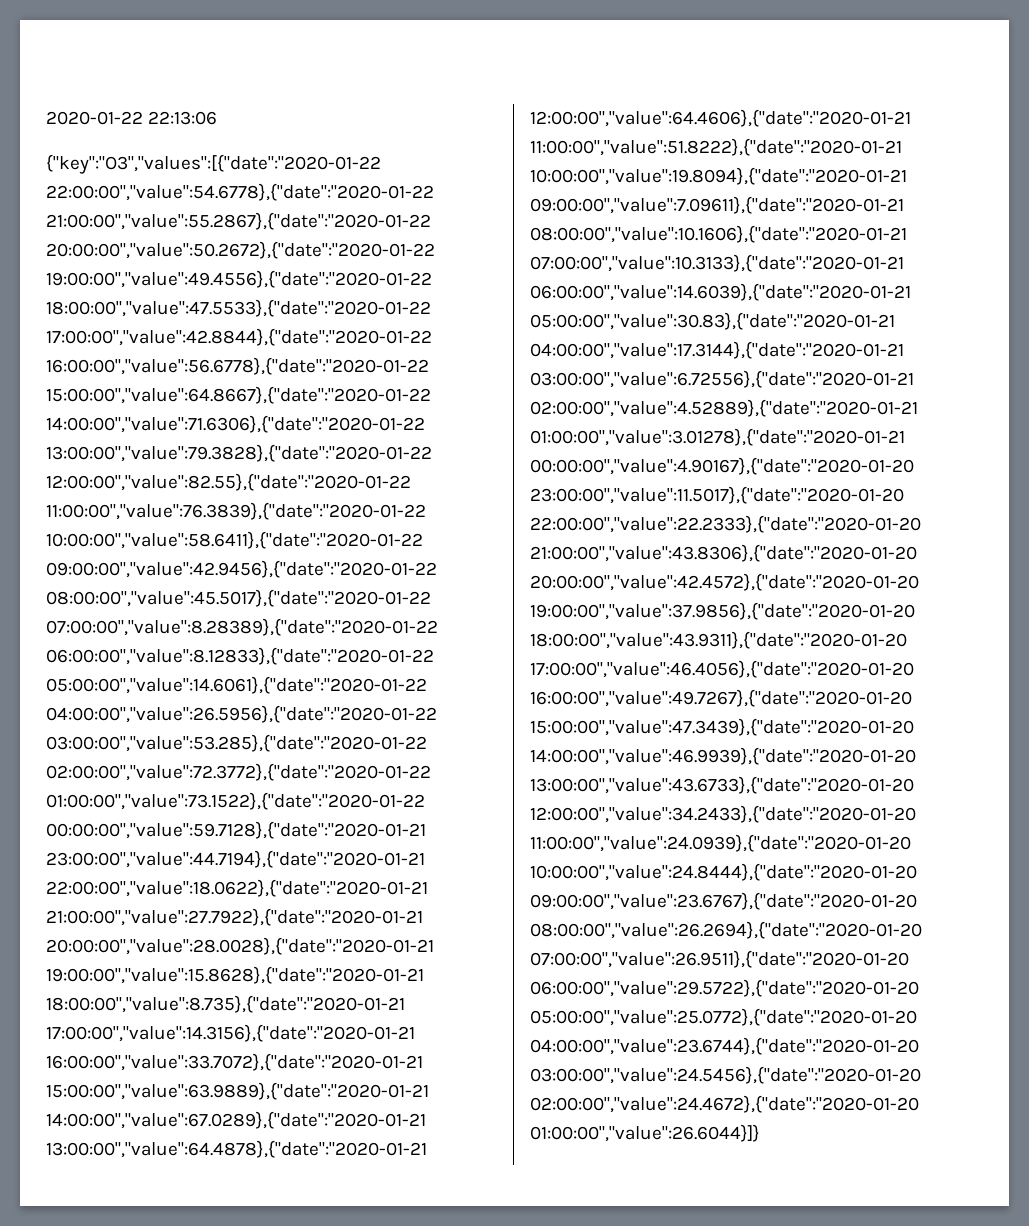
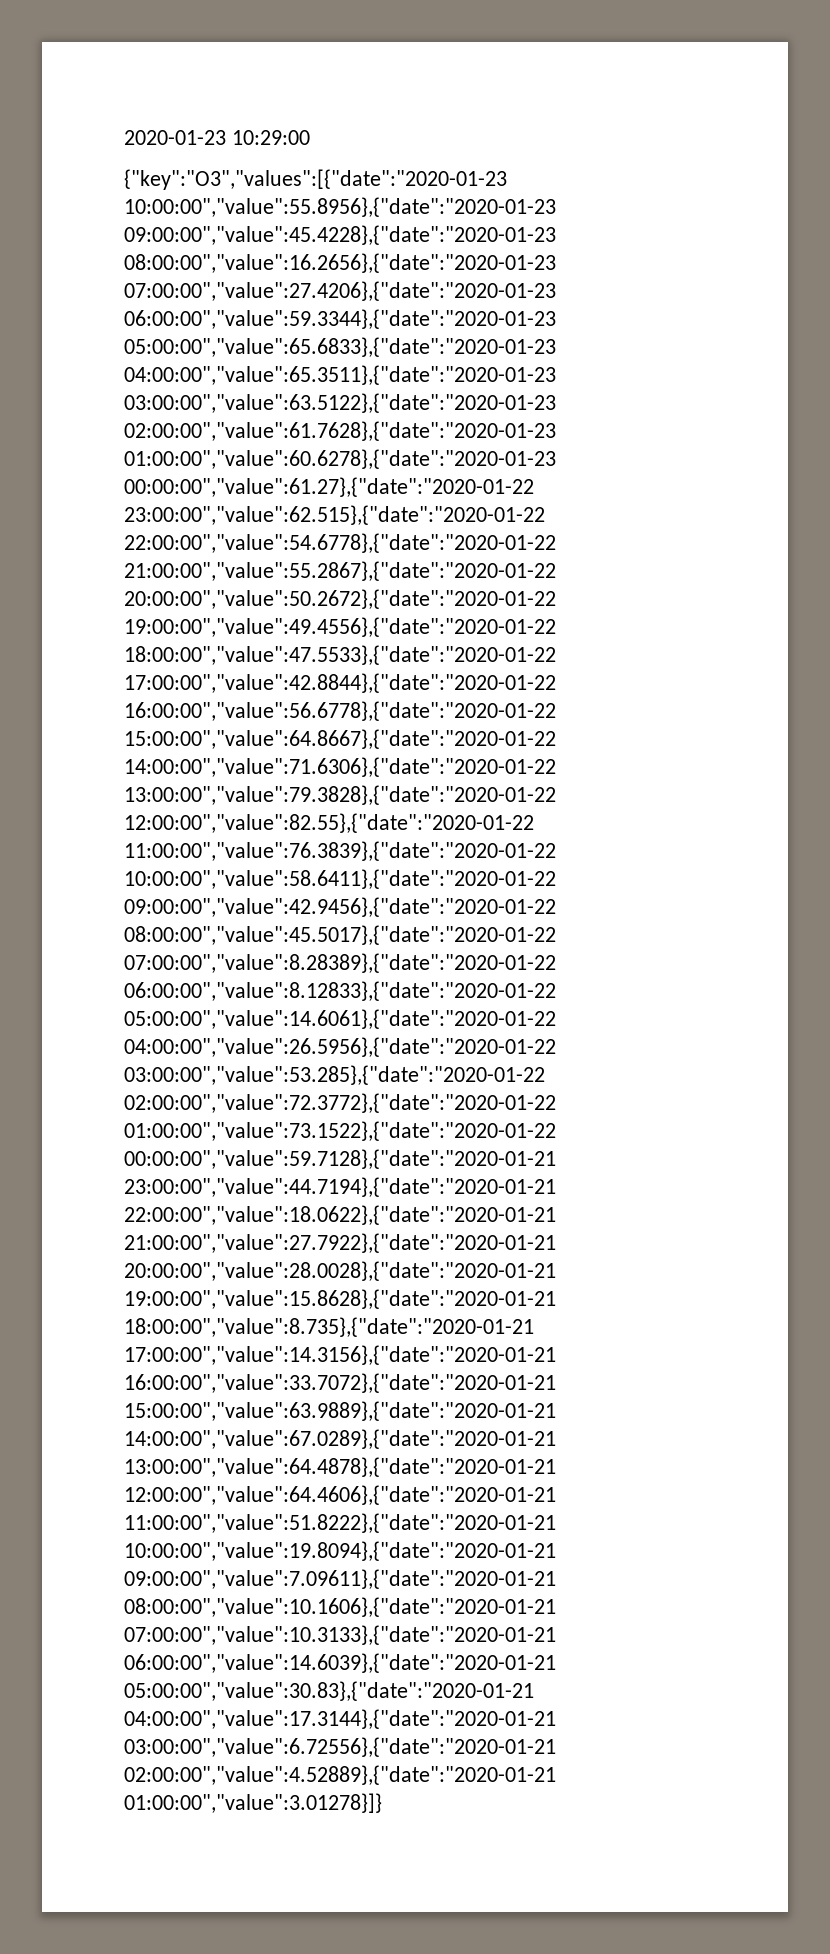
- 2020-01-22 22:13:06
- {"key":"O3","values":[{"date":"2020-01-22 22:00:00","value":54.6778},{"date":"2020-01-22 21:00:00","value":55.2867},{"date":"2020-01-22 20:00:00","value":50.2672},{"date":"2020-01-22 19:00:00","value":49.4556},{"date":"2020-01-22 18:00:00","value":47.5533},{"date":"2020-01-22 17:00:00","value":42.8844},{"date":"2020-01-22 16:00:00","value":56.6778},{"date":"2020-01-22 15:00:00","value":64.8667},{"date":"2020-01-22 14:00:00","value":71.6306},{"date":"2020-01-22 13:00:00","value":79.3828},{"date":"2020-01-22 12:00:00","value":82.55},{"date":"2020-01-22 11:00:00","value":76.3839},{"date":"2020-01-22 10:00:00","value":58.6411},{"date":"2020-01-22 09:00:00","value":42.9456},{"date":"2020-01-22 08:00:00","value":45.5017},{"date":"2020-01-22 07:00:00","value":8.28389},{"date":"2020-01-22 06:00:00","value":8.12833},{"date":"2020-01-22 05:00:00","value":14.6061},{"date":"2020-01-22 04:00:00","value":26.5956},{"date":"2020-01-22 03:00:00","value":53.285},{"date":"2020-01-22 02:00:00","value":72.3772},{"date":"2020-01-22 01:00:00","value":73.1522},{"date":"2020-01-22 00:00:00","value":59.7128},{"date":"2020-01-21 23:00:00","value":44.7194},{"date":"2020-01-21 22:00:00","value":18.0622},{"date":"2020-01-21 21:00:00","value":27.7922},{"date":"2020-01-21 20:00:00","value":28.0028},{"date":"2020-01-21 19:00:00","value":15.8628},{"date":"2020-01-21 18:00:00","value":8.735},{"date":"2020-01-21 17:00:00","value":14.3156},{"date":"2020-01-21 16:00:00","value":33.7072},{"date":"2020-01-21 15:00:00","value":63.9889},{"date":"2020-01-21 14:00:00","value":67.0289},{"date":"2020-01-21 13:00:00","value":64.4878},{"date":"2020-01-21 12:00:00","value":64.4606},{"date":"2020-01-21 11:00:00","value":51.8222},{"date":"2020-01-21 10:00:00","value":19.8094},{"date":"2020-01-21 09:00:00","value":7.09611},{"date":"2020-01-21 08:00:00","value":10.1606},{"date":"2020-01-21 07:00:00","value":10.3133},{"date":"2020-01-21 06:00:00","value":14.6039},{"date":"2020-01-21 05:00:00","value":30.83},{"date":"2020-01-21 04:00:00","value":17.3144},{"date":"2020-01-21 03:00:00","value":6.72556},{"date":"2020-01-21 02:00:00","value":4.52889},{"date":"2020-01-21 01:00:00","value":3.01278},{"date":"2020-01-21 00:00:00","value":4.90167},{"date":"2020-01-20 23:00:00","value":11.5017},{"date":"2020-01-20 22:00:00","value":22.2333},{"date":"2020-01-20 21:00:00","value":43.8306},{"date":"2020-01-20 20:00:00","value":42.4572},{"date":"2020-01-20 19:00:00","value":37.9856},{"date":"2020-01-20 18:00:00","value":43.9311},{"date":"2020-01-20 17:00:00","value":46.4056},{"date":"2020-01-20 16:00:00","value":49.7267},{"date":"2020-01-20 15:00:00","value":47.3439},{"date":"2020-01-20 14:00:00","value":46.9939},{"date":"2020-01-20 13:00:00","value":43.6733},{"date":"2020-01-20 12:00:00","value":34.2433},{"date":"2020-01-20 11:00:00","value":24.0939},{"date":"2020-01-20 10:00:00","value":24.8444},{"date":"2020-01-20 09:00:00","value":23.6767},{"date":"2020-01-20 08:00:00","value":26.2694},{"date":"2020-01-20 07:00:00","value":26.9511},{"date":"2020-01-20 06:00:00","value":29.5722},{"date":"2020-01-20 05:00:00","value":25.0772},{"date":"2020-01-20 04:00:00","value":23.6744},{"date":"2020-01-20 03:00:00","value":24.5456},{"date":"2020-01-20 02:00:00","value":24.4672},{"date":"2020-01-20 01:00:00","value":26.6044}]}
+ 2020-01-23 10:29:00
+ {"key":"O3","values":[{"date":"2020-01-23 10:00:00","value":55.8956},{"date":"2020-01-23 09:00:00","value":45.4228},{"date":"2020-01-23 08:00:00","value":16.2656},{"date":"2020-01-23 07:00:00","value":27.4206},{"date":"2020-01-23 06:00:00","value":59.3344},{"date":"2020-01-23 05:00:00","value":65.6833},{"date":"2020-01-23 04:00:00","value":65.3511},{"date":"2020-01-23 03:00:00","value":63.5122},{"date":"2020-01-23 02:00:00","value":61.7628},{"date":"2020-01-23 01:00:00","value":60.6278},{"date":"2020-01-23 00:00:00","value":61.27},{"date":"2020-01-22 23:00:00","value":62.515},{"date":"2020-01-22 22:00:00","value":54.6778},{"date":"2020-01-22 21:00:00","value":55.2867},{"date":"2020-01-22 20:00:00","value":50.2672},{"date":"2020-01-22 19:00:00","value":49.4556},{"date":"2020-01-22 18:00:00","value":47.5533},{"date":"2020-01-22 17:00:00","value":42.8844},{"date":"2020-01-22 16:00:00","value":56.6778},{"date":"2020-01-22 15:00:00","value":64.8667},{"date":"2020-01-22 14:00:00","value":71.6306},{"date":"2020-01-22 13:00:00","value":79.3828},{"date":"2020-01-22 12:00:00","value":82.55},{"date":"2020-01-22 11:00:00","value":76.3839},{"date":"2020-01-22 10:00:00","value":58.6411},{"date":"2020-01-22 09:00:00","value":42.9456},{"date":"2020-01-22 08:00:00","value":45.5017},{"date":"2020-01-22 07:00:00","value":8.28389},{"date":"2020-01-22 06:00:00","value":8.12833},{"date":"2020-01-22 05:00:00","value":14.6061},{"date":"2020-01-22 04:00:00","value":26.5956},{"date":"2020-01-22 03:00:00","value":53.285},{"date":"2020-01-22 02:00:00","value":72.3772},{"date":"2020-01-22 01:00:00","value":73.1522},{"date":"2020-01-22 00:00:00","value":59.7128},{"date":"2020-01-21 23:00:00","value":44.7194},{"date":"2020-01-21 22:00:00","value":18.0622},{"date":"2020-01-21 21:00:00","value":27.7922},{"date":"2020-01-21 20:00:00","value":28.0028},{"date":"2020-01-21 19:00:00","value":15.8628},{"date":"2020-01-21 18:00:00","value":8.735},{"date":"2020-01-21 17:00:00","value":14.3156},{"date":"2020-01-21 16:00:00","value":33.7072},{"date":"2020-01-21 15:00:00","value":63.9889},{"date":"2020-01-21 14:00:00","value":67.0289},{"date":"2020-01-21 13:00:00","value":64.4878},{"date":"2020-01-21 12:00:00","value":64.4606},{"date":"2020-01-21 11:00:00","value":51.8222},{"date":"2020-01-21 10:00:00","value":19.8094},{"date":"2020-01-21 09:00:00","value":7.09611},{"date":"2020-01-21 08:00:00","value":10.1606},{"date":"2020-01-21 07:00:00","value":10.3133},{"date":"2020-01-21 06:00:00","value":14.6039},{"date":"2020-01-21 05:00:00","value":30.83},{"date":"2020-01-21 04:00:00","value":17.3144},{"date":"2020-01-21 03:00:00","value":6.72556},{"date":"2020-01-21 02:00:00","value":4.52889},{"date":"2020-01-21 01:00:00","value":3.01278}]}

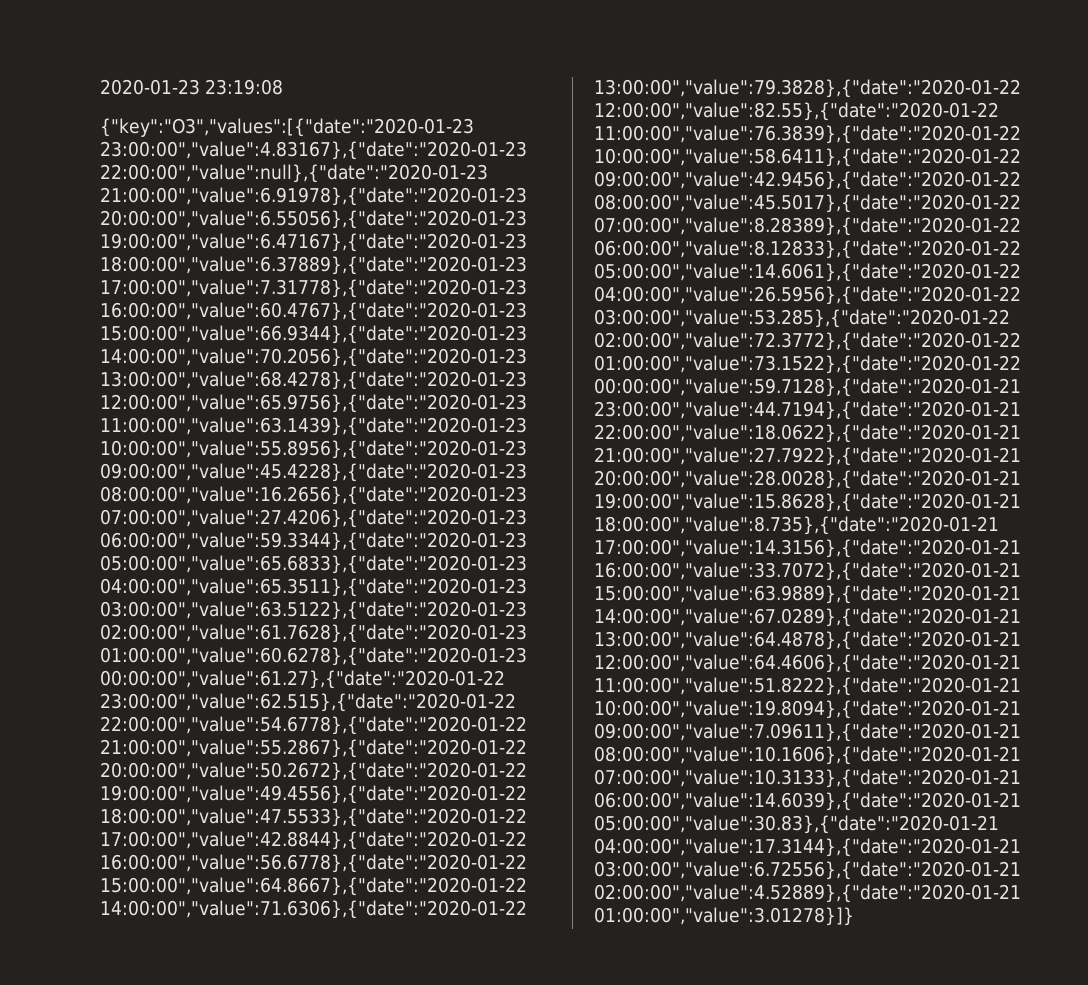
- 2020-01-23 10:29:00
+ 2020-01-23 23:19:08
- {"key":"O3","values":[{"date":"2020-01-23 10:00:00","value":55.8956},{"date":"2020-01-23 09:00:00","value":45.4228},{"date":"2020-01-23 08:00:00","value":16.2656},{"date":"2020-01-23 07:00:00","value":27.4206},{"date":"2020-01-23 06:00:00","value":59.3344},{"date":"2020-01-23 05:00:00","value":65.6833},{"date":"2020-01-23 04:00:00","value":65.3511},{"date":"2020-01-23 03:00:00","value":63.5122},{"date":"2020-01-23 02:00:00","value":61.7628},{"date":"2020-01-23 01:00:00","value":60.6278},{"date":"2020-01-23 00:00:00","value":61.27},{"date":"2020-01-22 23:00:00","value":62.515},{"date":"2020-01-22 22:00:00","value":54.6778},{"date":"2020-01-22 21:00:00","value":55.2867},{"date":"2020-01-22 20:00:00","value":50.2672},{"date":"2020-01-22 19:00:00","value":49.4556},{"date":"2020-01-22 18:00:00","value":47.5533},{"date":"2020-01-22 17:00:00","value":42.8844},{"date":"2020-01-22 16:00:00","value":56.6778},{"date":"2020-01-22 15:00:00","value":64.8667},{"date":"2020-01-22 14:00:00","value":71.6306},{"date":"2020-01-22 13:00:00","value":79.3828},{"date":"2020-01-22 12:00:00","value":82.55},{"date":"2020-01-22 11:00:00","value":76.3839},{"date":"2020-01-22 10:00:00","value":58.6411},{"date":"2020-01-22 09:00:00","value":42.9456},{"date":"2020-01-22 08:00:00","value":45.5017},{"date":"2020-01-22 07:00:00","value":8.28389},{"date":"2020-01-22 06:00:00","value":8.12833},{"date":"2020-01-22 05:00:00","value":14.6061},{"date":"2020-01-22 04:00:00","value":26.5956},{"date":"2020-01-22 03:00:00","value":53.285},{"date":"2020-01-22 02:00:00","value":72.3772},{"date":"2020-01-22 01:00:00","value":73.1522},{"date":"2020-01-22 00:00:00","value":59.7128},{"date":"2020-01-21 23:00:00","value":44.7194},{"date":"2020-01-21 22:00:00","value":18.0622},{"date":"2020-01-21 21:00:00","value":27.7922},{"date":"2020-01-21 20:00:00","value":28.0028},{"date":"2020-01-21 19:00:00","value":15.8628},{"date":"2020-01-21 18:00:00","value":8.735},{"date":"2020-01-21 17:00:00","value":14.3156},{"date":"2020-01-21 16:00:00","value":33.7072},{"date":"2020-01-21 15:00:00","value":63.9889},{"date":"2020-01-21 14:00:00","value":67.0289},{"date":"2020-01-21 13:00:00","value":64.4878},{"date":"2020-01-21 12:00:00","value":64.4606},{"date":"2020-01-21 11:00:00","value":51.8222},{"date":"2020-01-21 10:00:00","value":19.8094},{"date":"2020-01-21 09:00:00","value":7.09611},{"date":"2020-01-21 08:00:00","value":10.1606},{"date":"2020-01-21 07:00:00","value":10.3133},{"date":"2020-01-21 06:00:00","value":14.6039},{"date":"2020-01-21 05:00:00","value":30.83},{"date":"2020-01-21 04:00:00","value":17.3144},{"date":"2020-01-21 03:00:00","value":6.72556},{"date":"2020-01-21 02:00:00","value":4.52889},{"date":"2020-01-21 01:00:00","value":3.01278}]}
+ {"key":"O3","values":[{"date":"2020-01-23 23:00:00","value":4.83167},{"date":"2020-01-23 22:00:00","value":null},{"date":"2020-01-23 21:00:00","value":6.91978},{"date":"2020-01-23 20:00:00","value":6.55056},{"date":"2020-01-23 19:00:00","value":6.47167},{"date":"2020-01-23 18:00:00","value":6.37889},{"date":"2020-01-23 17:00:00","value":7.31778},{"date":"2020-01-23 16:00:00","value":60.4767},{"date":"2020-01-23 15:00:00","value":66.9344},{"date":"2020-01-23 14:00:00","value":70.2056},{"date":"2020-01-23 13:00:00","value":68.4278},{"date":"2020-01-23 12:00:00","value":65.9756},{"date":"2020-01-23 11:00:00","value":63.1439},{"date":"2020-01-23 10:00:00","value":55.8956},{"date":"2020-01-23 09:00:00","value":45.4228},{"date":"2020-01-23 08:00:00","value":16.2656},{"date":"2020-01-23 07:00:00","value":27.4206},{"date":"2020-01-23 06:00:00","value":59.3344},{"date":"2020-01-23 05:00:00","value":65.6833},{"date":"2020-01-23 04:00:00","value":65.3511},{"date":"2020-01-23 03:00:00","value":63.5122},{"date":"2020-01-23 02:00:00","value":61.7628},{"date":"2020-01-23 01:00:00","value":60.6278},{"date":"2020-01-23 00:00:00","value":61.27},{"date":"2020-01-22 23:00:00","value":62.515},{"date":"2020-01-22 22:00:00","value":54.6778},{"date":"2020-01-22 21:00:00","value":55.2867},{"date":"2020-01-22 20:00:00","value":50.2672},{"date":"2020-01-22 19:00:00","value":49.4556},{"date":"2020-01-22 18:00:00","value":47.5533},{"date":"2020-01-22 17:00:00","value":42.8844},{"date":"2020-01-22 16:00:00","value":56.6778},{"date":"2020-01-22 15:00:00","value":64.8667},{"date":"2020-01-22 14:00:00","value":71.6306},{"date":"2020-01-22 13:00:00","value":79.3828},{"date":"2020-01-22 12:00:00","value":82.55},{"date":"2020-01-22 11:00:00","value":76.3839},{"date":"2020-01-22 10:00:00","value":58.6411},{"date":"2020-01-22 09:00:00","value":42.9456},{"date":"2020-01-22 08:00:00","value":45.5017},{"date":"2020-01-22 07:00:00","value":8.28389},{"date":"2020-01-22 06:00:00","value":8.12833},{"date":"2020-01-22 05:00:00","value":14.6061},{"date":"2020-01-22 04:00:00","value":26.5956},{"date":"2020-01-22 03:00:00","value":53.285},{"date":"2020-01-22 02:00:00","value":72.3772},{"date":"2020-01-22 01:00:00","value":73.1522},{"date":"2020-01-22 00:00:00","value":59.7128},{"date":"2020-01-21 23:00:00","value":44.7194},{"date":"2020-01-21 22:00:00","value":18.0622},{"date":"2020-01-21 21:00:00","value":27.7922},{"date":"2020-01-21 20:00:00","value":28.0028},{"date":"2020-01-21 19:00:00","value":15.8628},{"date":"2020-01-21 18:00:00","value":8.735},{"date":"2020-01-21 17:00:00","value":14.3156},{"date":"2020-01-21 16:00:00","value":33.7072},{"date":"2020-01-21 15:00:00","value":63.9889},{"date":"2020-01-21 14:00:00","value":67.0289},{"date":"2020-01-21 13:00:00","value":64.4878},{"date":"2020-01-21 12:00:00","value":64.4606},{"date":"2020-01-21 11:00:00","value":51.8222},{"date":"2020-01-21 10:00:00","value":19.8094},{"date":"2020-01-21 09:00:00","value":7.09611},{"date":"2020-01-21 08:00:00","value":10.1606},{"date":"2020-01-21 07:00:00","value":10.3133},{"date":"2020-01-21 06:00:00","value":14.6039},{"date":"2020-01-21 05:00:00","value":30.83},{"date":"2020-01-21 04:00:00","value":17.3144},{"date":"2020-01-21 03:00:00","value":6.72556},{"date":"2020-01-21 02:00:00","value":4.52889},{"date":"2020-01-21 01:00:00","value":3.01278}]}

